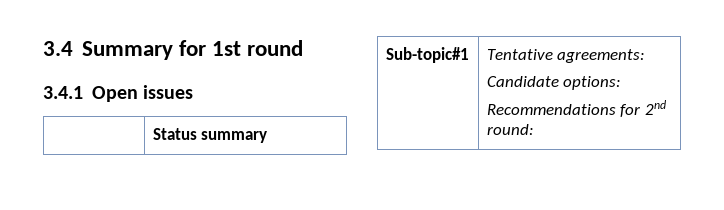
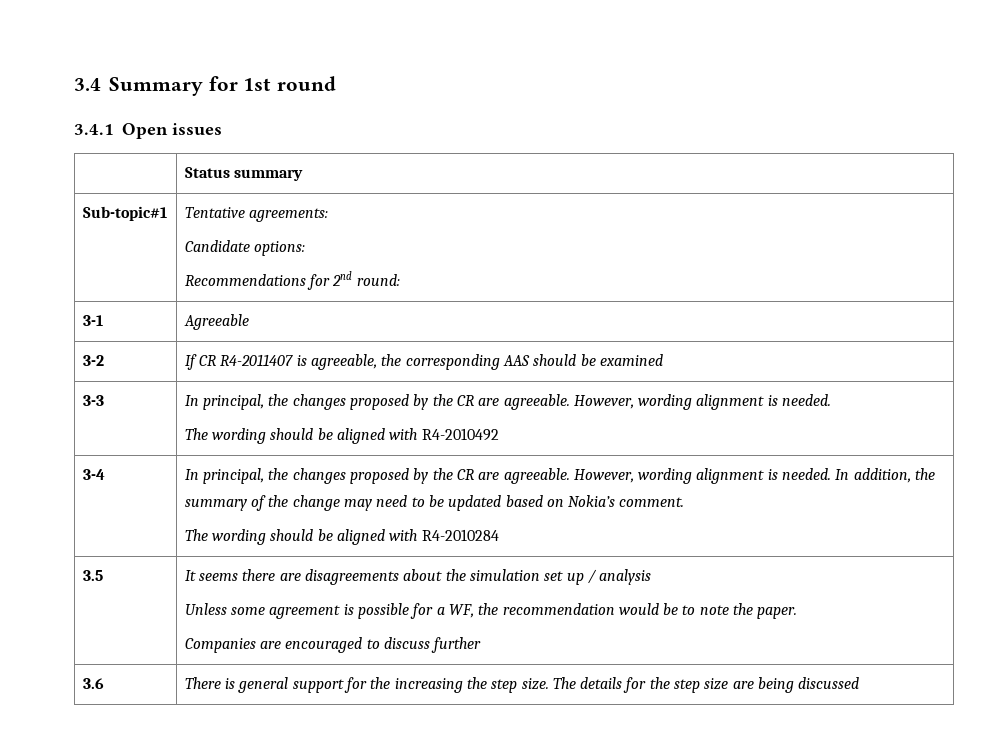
+ 3-1 | Agreeable
+ 3-2 | If CR R4-2011407 is agreeable, the corresponding AAS should be examined
+ 3-3 | In principal, the changes proposed by the CR are agreeable. However, wording alignment is needed.
+ The wording should be aligned with R4-2010492
+ 3-4 | In principal, the changes proposed by the CR are agreeable. However, wording alignment is needed. In addition, the summary of the change may need to be updated based on Nokia’s comment.
+ The wording should be aligned with R4-2010284
+ 3.5 | It seems there are disagreements about the simulation set up / analysis
+ Unless some agreement is possible for a WF, the recommendation would be to note the paper.
+ Companies are encouraged to discuss further
+ 3.6 | There is general support for the increasing the step size. The details for the step size are being discussed

